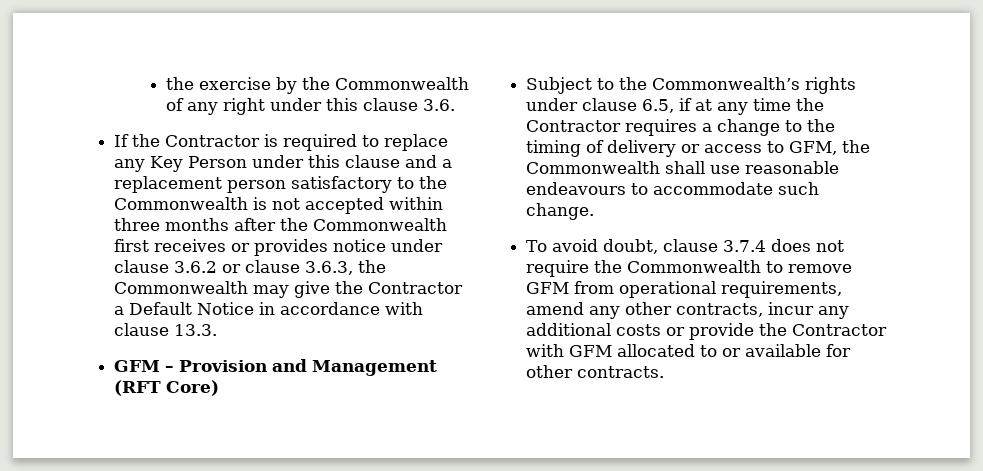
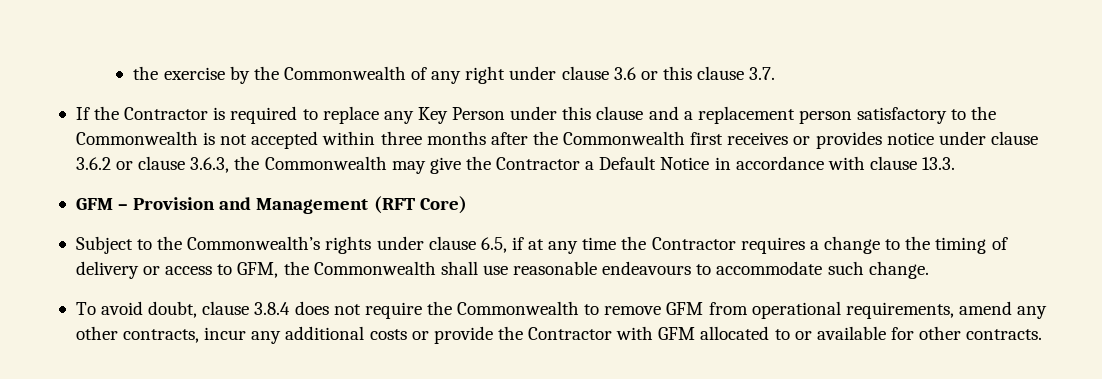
- the exercise by the Commonwealth of any right under this clause 3.6.
+ the exercise by the Commonwealth of any right under clause 3.6 or this clause 3.7.
- To avoid doubt, clause 3.7.4 does not require the Commonwealth to remove GFM from operational requirements, amend any other contracts, incur any additional costs or provide the Contractor with GFM allocated to or available for other contracts.
+ To avoid doubt, clause 3.8.4 does not require the Commonwealth to remove GFM from operational requirements, amend any other contracts, incur any additional costs or provide the Contractor with GFM allocated to or available for other contracts.

